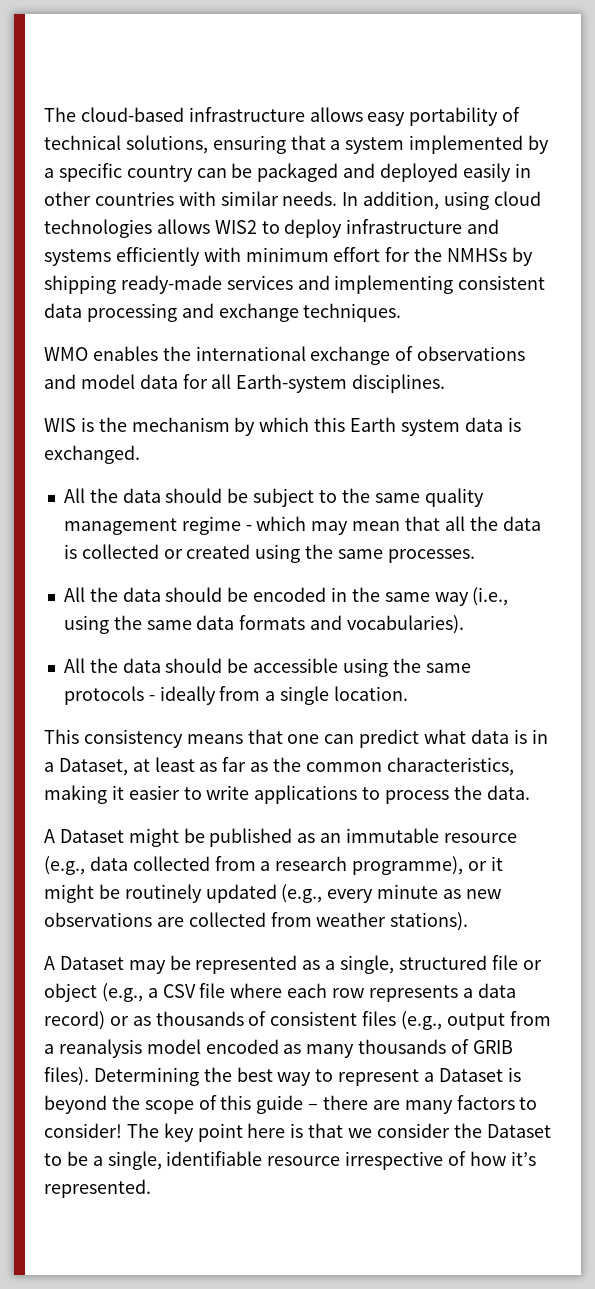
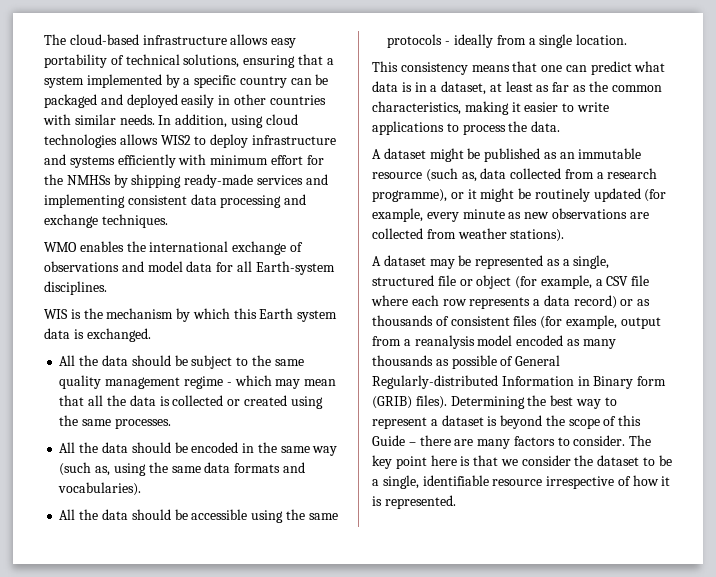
- All the data should be encoded in the same way (i.e., using the same data formats and vocabularies).
+ All the data should be encoded in the same way (such as, using the same data formats and vocabularies).
- This consistency means that one can predict what data is in a Dataset, at least as far as the common characteristics, making it easier to write applications to process the data.
+ This consistency means that one can predict what data is in a dataset, at least as far as the common characteristics, making it easier to write applications to process the data.
- A Dataset might be published as an immutable resource (e.g., data collected from a research programme), or it might be routinely updated (e.g., every minute as new observations are collected from weather stations).
+ A dataset might be published as an immutable resource (such as, data collected from a research programme), or it might be routinely updated (for example, every minute as new observations are collected from weather stations).
- A Dataset may be represented as a single, structured file or object (e.g., a CSV file where each row represents a data record) or as thousands of consistent files (e.g., output from a reanalysis model encoded as many thousands of GRIB files).
+ A dataset may be represented as a single, structured file or object (for example, a CSV file where each row represents a data record) or as thousands of consistent files (for example, output from a reanalysis model encoded as many thousands as possible of General Regularly-distributed Information in Binary form (GRIB) files).
- Determining the best way to represent a Dataset is beyond the scope of this guide – there are many factors to consider!
+ Determining the best way to represent a dataset is beyond the scope of this Guide – there are many factors to consider.
- The key point here is that we consider the Dataset to be a single, identifiable resource irrespective of how it’s represented.
+ The key point here is that we consider the dataset to be a single, identifiable resource irrespective of how it is represented.

